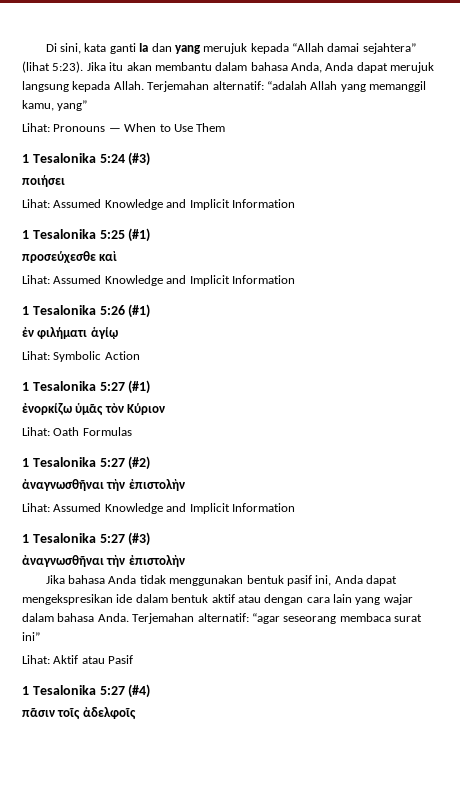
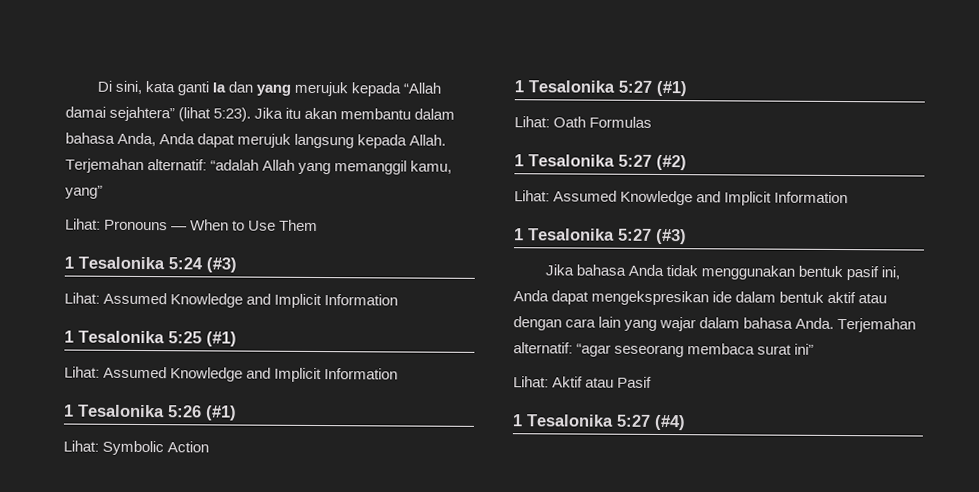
- ποιήσει
- προσεύχεσθε καὶ
- ἐν φιλήματι ἁγίῳ
- ἐνορκίζω ὑμᾶς τὸν Κύριον
  1 Tesalonika 5:27 (#2)
- ἀναγνωσθῆναι τὴν ἐπιστολὴν
  1 Tesalonika 5:27 (#3)
- ἀναγνωσθῆναι τὴν ἐπιστολὴν
- πᾶσιν τοῖς ἀδελφοῖς

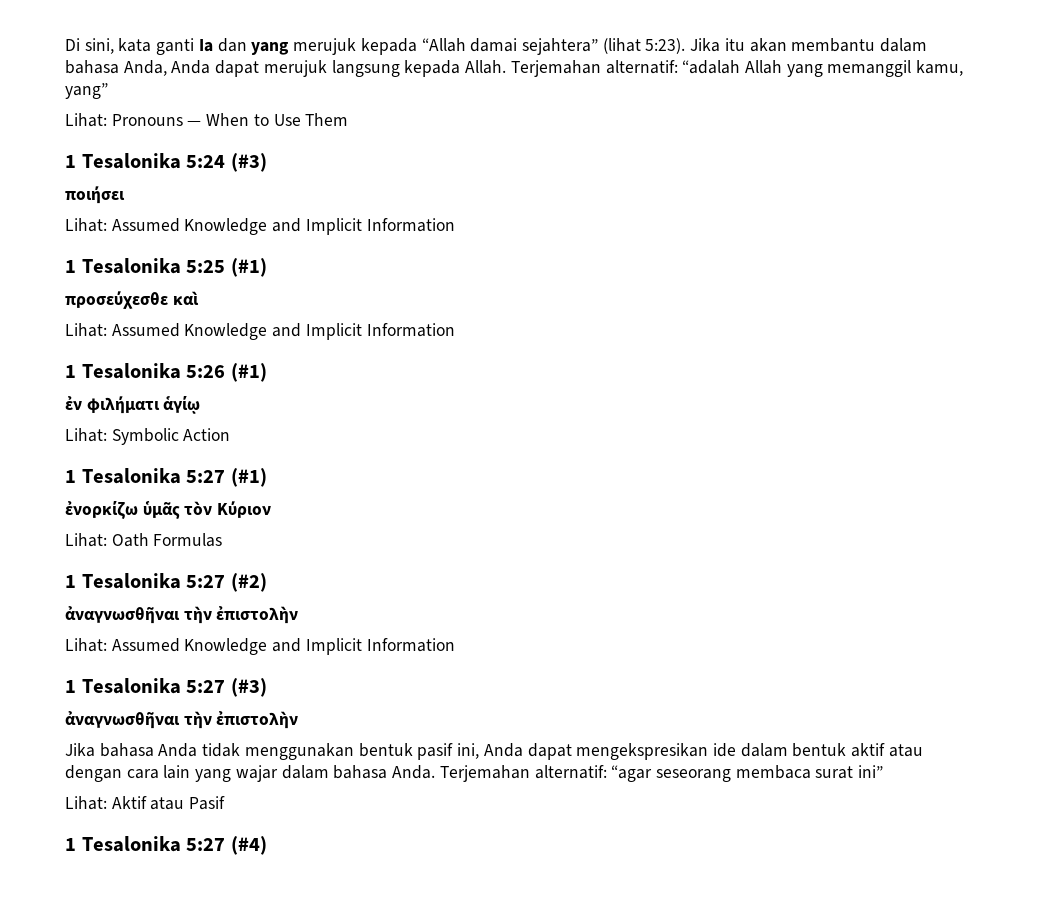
+ ποιήσει
+ προσεύχεσθε καὶ
+ ἐν φιλήματι ἁγίῳ
+ ἐνορκίζω ὑμᾶς τὸν Κύριον
  1 Tesalonika 5:27 (#2)
+ ἀναγνωσθῆναι τὴν ἐπιστολὴν
  1 Tesalonika 5:27 (#3)
+ ἀναγνωσθῆναι τὴν ἐπιστολὴν

